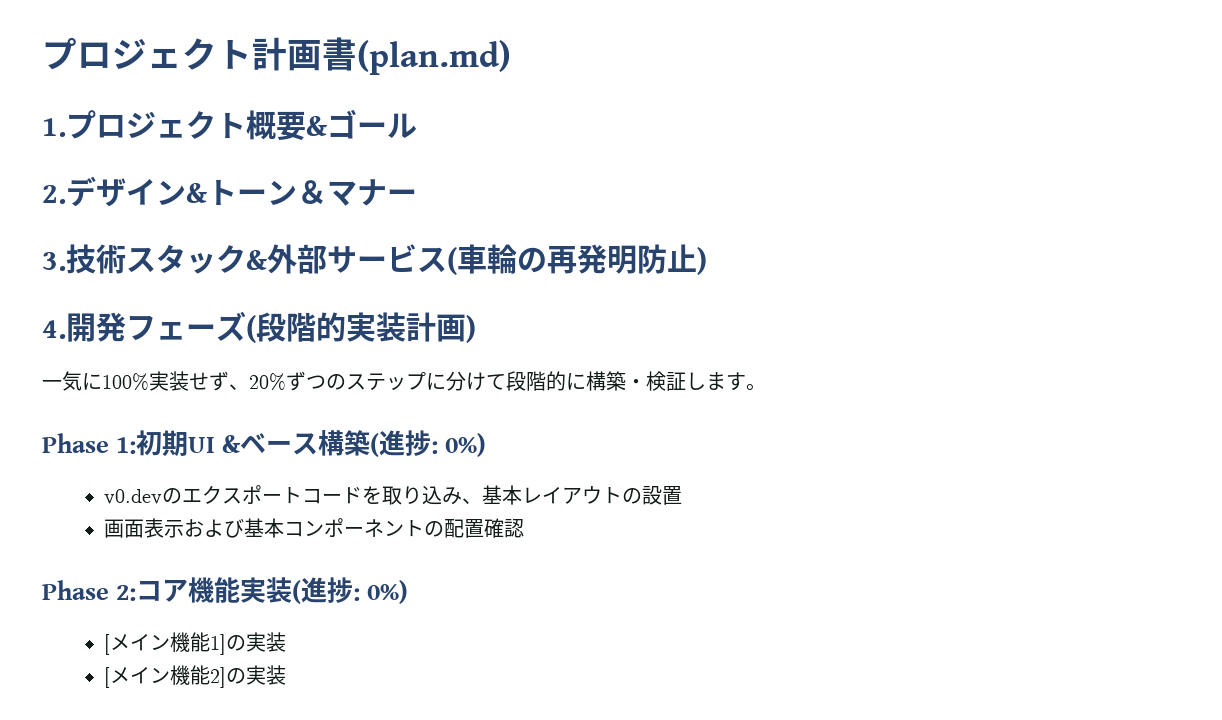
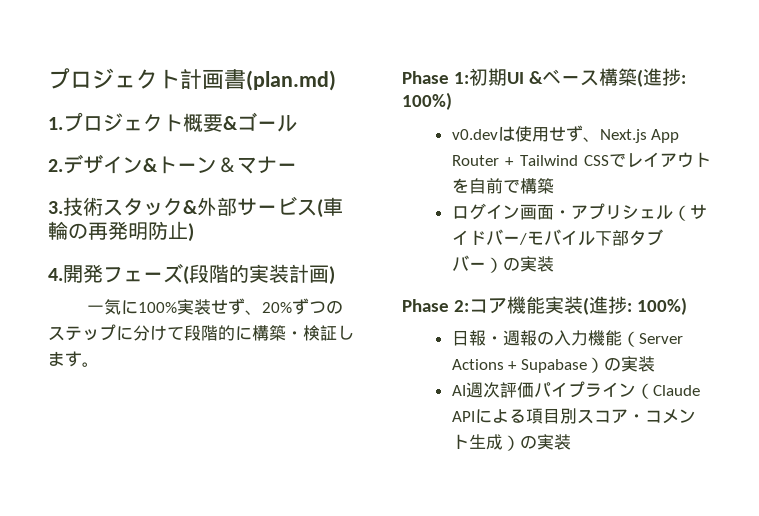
- Phase 1:初期UI &ベース構築(進捗: 0%)
+ Phase 1:初期UI &ベース構築(進捗: 100%)
- v0.devのエクスポートコードを取り込み、基本レイアウトの設置
- 画面表示および基本コンポーネントの配置確認
+ v0.devは使用せず、Next.js App Router + Tailwind CSSでレイアウトを自前で構築
+ ログイン画面・アプリシェル（サイドバー/モバイル下部タブバー）の実装
- Phase 2:コア機能実装(進捗: 0%)
- [メイン機能1]の実装
- [メイン機能2]の実装
+ Phase 2:コア機能実装(進捗: 100%)
+ 日報・週報の入力機能（Server Actions + Supabase）の実装
+ AI週次評価パイプライン（Claude APIによる項目別スコア・コメント生成）の実装

